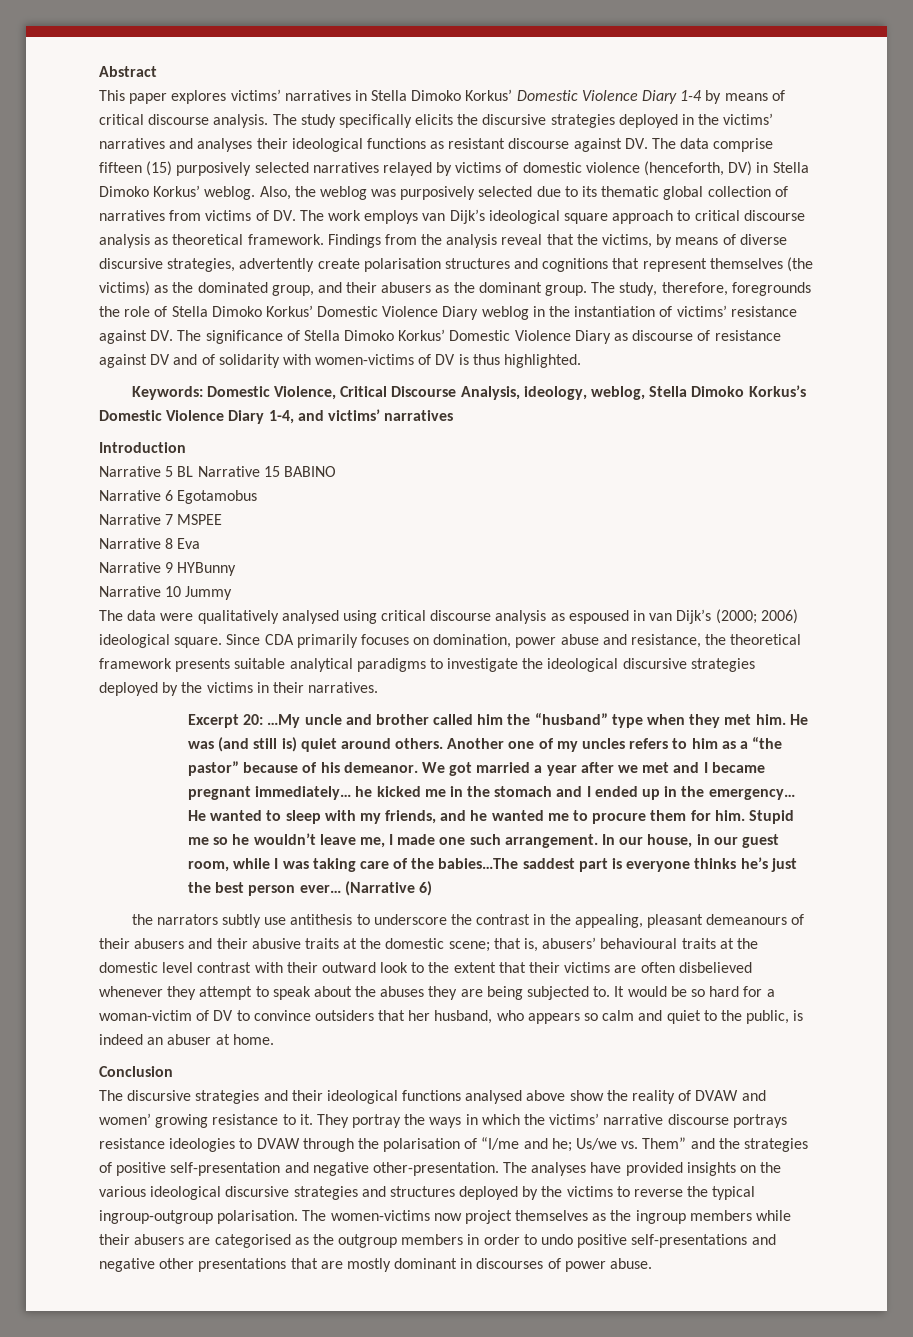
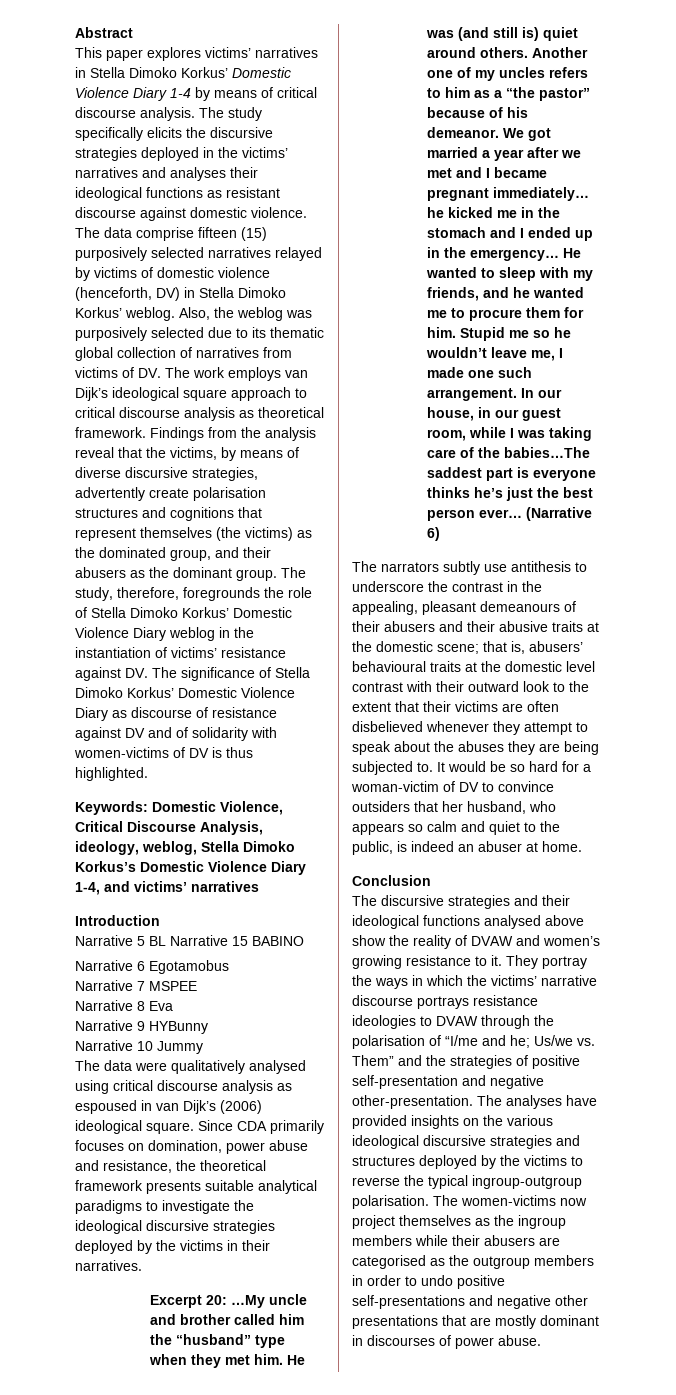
- The study specifically elicits the discursive strategies deployed in the victims’ narratives and analyses their ideological functions as resistant discourse against DV. The data comprise fifteen (15) purposively selected narratives relayed by victims of domestic violence (henceforth, DV) in Stella Dimoko Korkus’ weblog.
+ The study specifically elicits the discursive strategies deployed in the victims’ narratives and analyses their ideological functions as resistant discourse against domestic violence. The data comprise fifteen (15) purposively selected narratives relayed by victims of domestic violence (henceforth, DV) in Stella Dimoko Korkus’ weblog.
- The data were qualitatively analysed using critical discourse analysis as espoused in van Dijk’s (2000; 2006) ideological square.
+ The data were qualitatively analysed using critical discourse analysis as espoused in van Dijk’s (2006) ideological square.
- the narrators subtly use antithesis to underscore the contrast in the appealing, pleasant demeanours of their abusers and their abusive traits at the domestic scene; that is, abusers’ behavioural traits at the domestic level contrast with their outward look to the extent that their victims are often disbelieved whenever they attempt to speak about the abuses they are being subjected to.
+ The narrators subtly use antithesis to underscore the contrast in the appealing, pleasant demeanours of their abusers and their abusive traits at the domestic scene; that is, abusers’ behavioural traits at the domestic level contrast with their outward look to the extent that their victims are often disbelieved whenever they attempt to speak about the abuses they are being subjected to.
- The discursive strategies and their ideological functions analysed above show the reality of DVAW and women’ growing resistance to it.
+ The discursive strategies and their ideological functions analysed above show the reality of DVAW and women’s growing resistance to it.

